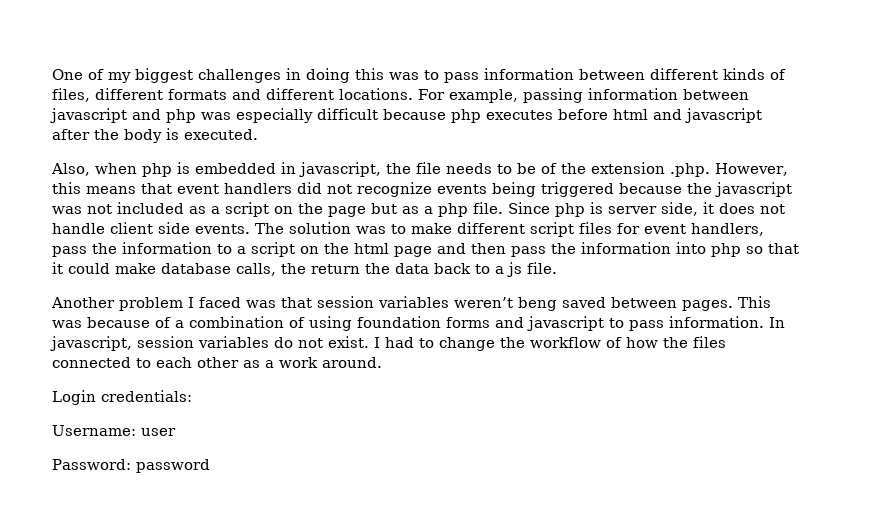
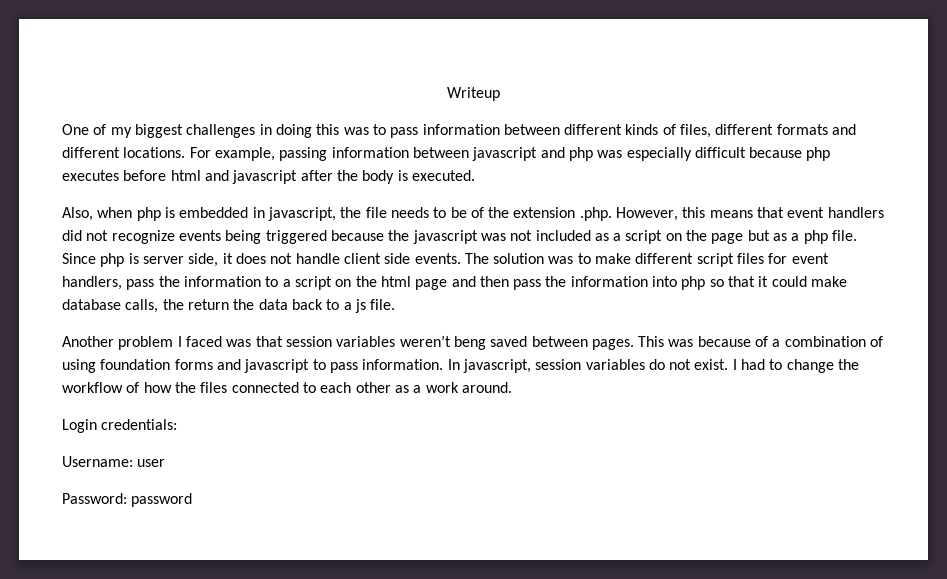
+ Writeup

